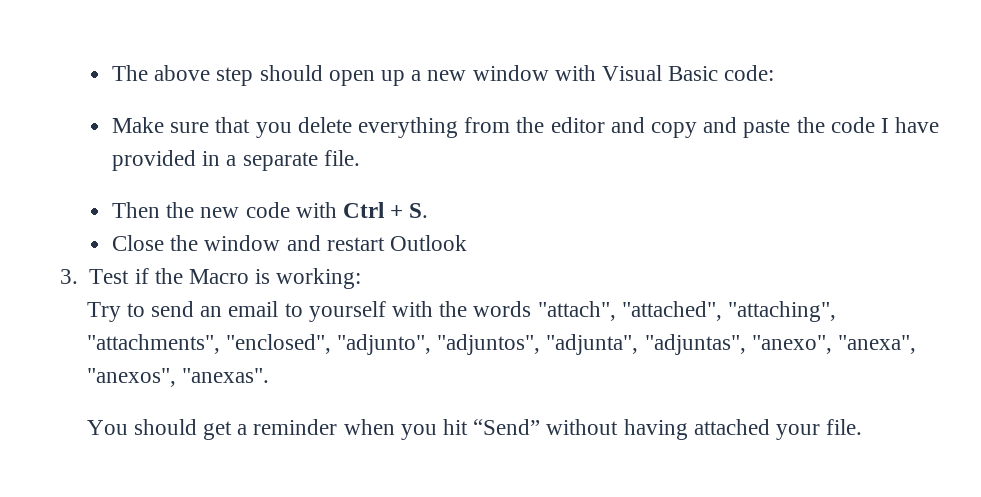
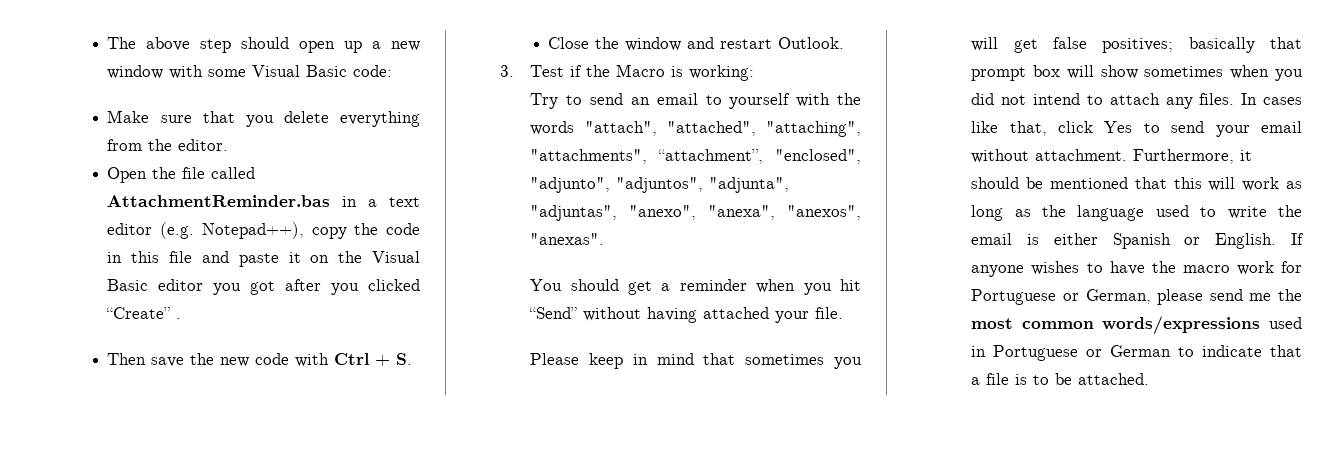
- The above step should open up a new window with Visual Basic code:
+ The above step should open up a new window with some Visual Basic code:
- Make sure that you delete everything from the editor and copy and paste the code I have provided in a separate file.
+ Make sure that you delete everything from the editor.
+ Open the file called AttachmentReminder.bas in a text editor (e.g. Notepad++), copy the code in this file and paste it on the Visual Basic editor you got after you clicked “Create” .
- Then the new code with Ctrl + S.
+ Then save the new code with Ctrl + S.
- Close the window and restart Outlook
+ Close the window and restart Outlook.
- Try to send an email to yourself with the words "attach", "attached", "attaching", "attachments", "enclosed", "adjunto", "adjuntos", "adjunta", "adjuntas", "anexo", "anexa", "anexos", "anexas".
+ Try to send an email to yourself with the words "attach", "attached", "attaching", "attachments", “attachment”, "enclosed", "adjunto", "adjuntos", "adjunta", "adjuntas", "anexo", "anexa", "anexos", "anexas".
+ Please keep in mind that sometimes you will get false positives; basically that prompt box will show sometimes when you did not intend to attach any files. In cases like that, click Yes to send your email without attachment. Furthermore, it should be mentioned that this will work as long as the language used to write the email is either Spanish or English. If anyone wishes to have the macro work for Portuguese or German, please send me the most common words/expressions used in Portuguese or German to indicate that a file is to be attached.

